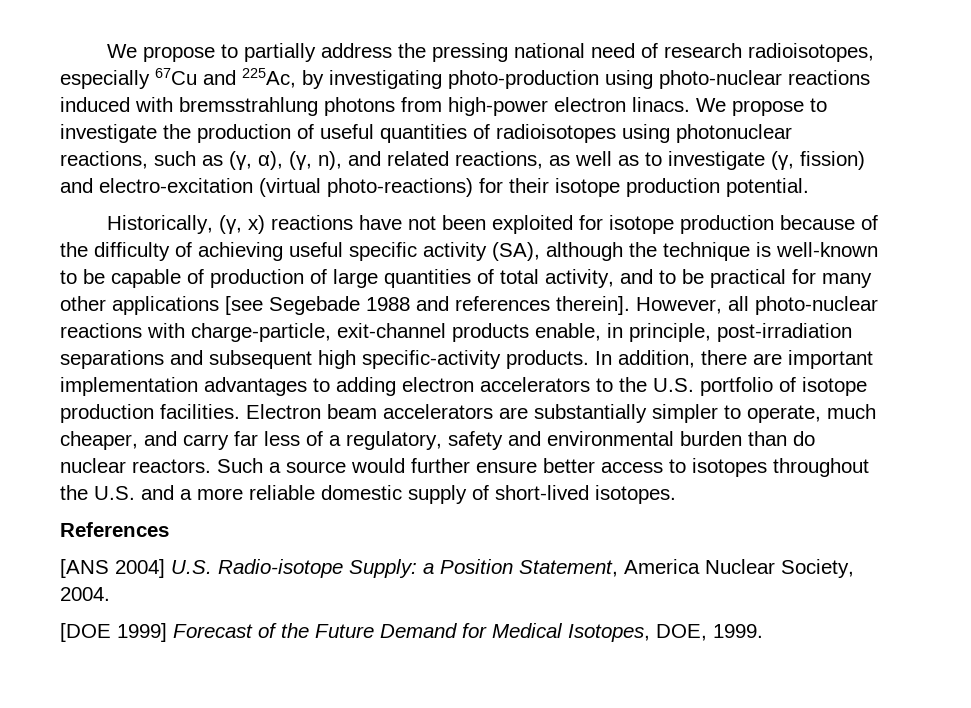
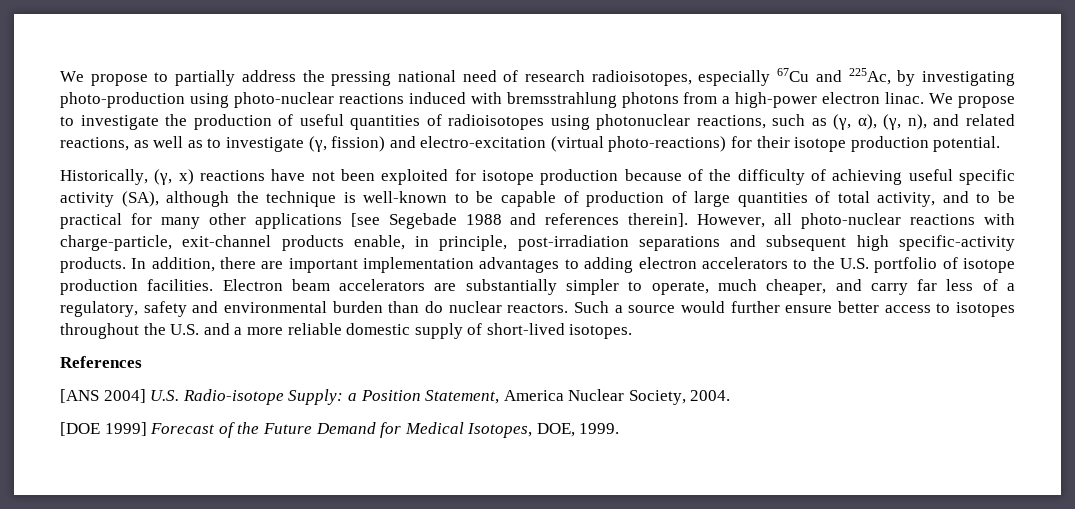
- We propose to partially address the pressing national need of research radioisotopes, especially 67Cu and 225Ac, by investigating photo-production using photo-nuclear reactions induced with bremsstrahlung photons from high-power electron linacs.
+ We propose to partially address the pressing national need of research radioisotopes, especially 67Cu and 225Ac, by investigating photo-production using photo-nuclear reactions induced with bremsstrahlung photons from a high-power electron linac.

